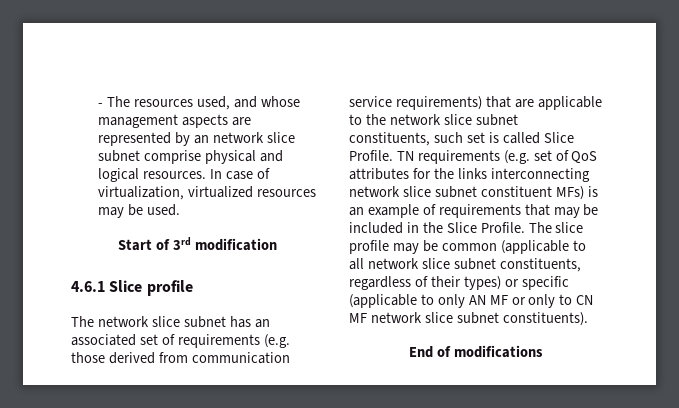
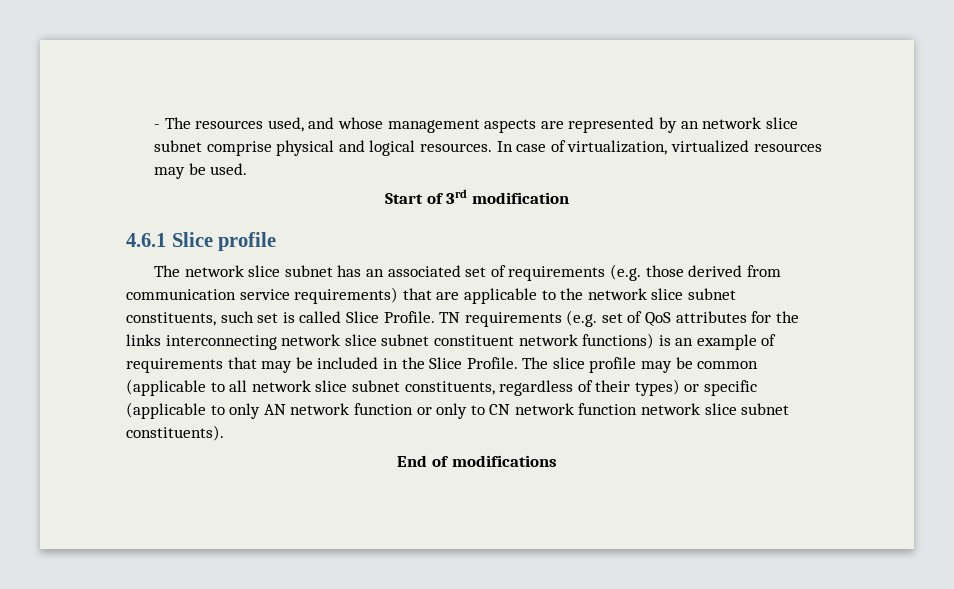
- TN requirements (e.g. set of QoS attributes for the links interconnecting network slice subnet constituent MFs) is an example of requirements that may be included in the Slice Profile.
+ TN requirements (e.g. set of QoS attributes for the links interconnecting network slice subnet constituent network functions) is an example of requirements that may be included in the Slice Profile.
- The slice profile may be common (applicable to all network slice subnet constituents, regardless of their types) or specific (applicable to only AN MF or only to CN MF network slice subnet constituents).
+ The slice profile may be common (applicable to all network slice subnet constituents, regardless of their types) or specific (applicable to only AN network function or only to CN network function network slice subnet constituents).

